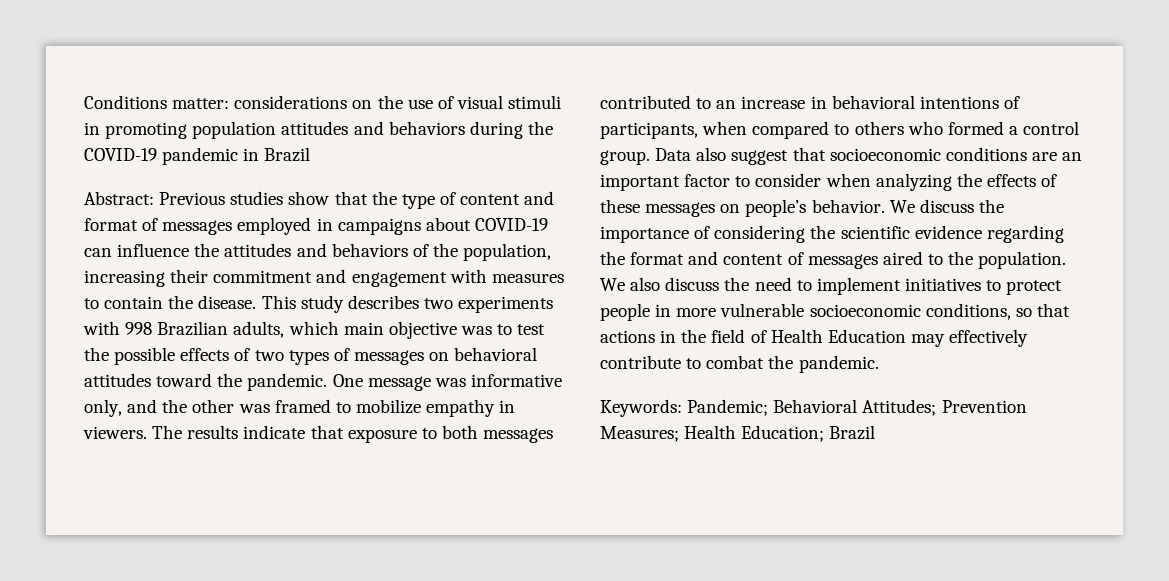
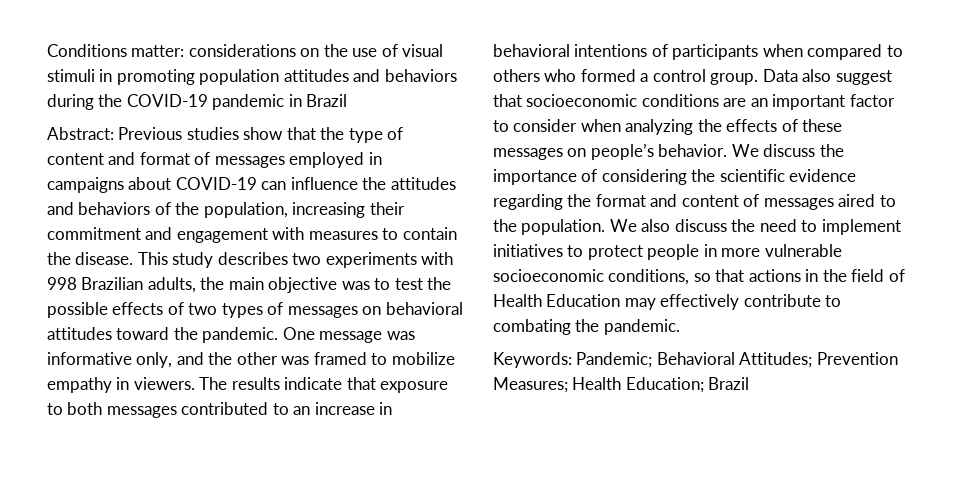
- This study describes two experiments with 998 Brazilian adults, which main objective was to test the possible effects of two types of messages on behavioral attitudes toward the pandemic.
+ This study describes two experiments with 998 Brazilian adults, the main objective was to test the possible effects of two types of messages on behavioral attitudes toward the pandemic.
- The results indicate that exposure to both messages contributed to an increase in behavioral intentions of participants, when compared to others who formed a control group.
+ The results indicate that exposure to both messages contributed to an increase in behavioral intentions of participants when compared to others who formed a control group.
- We also discuss the need to implement initiatives to protect people in more vulnerable socioeconomic conditions, so that actions in the field of Health Education may effectively contribute to combat the pandemic.
+ We also discuss the need to implement initiatives to protect people in more vulnerable socioeconomic conditions, so that actions in the field of Health Education may effectively contribute to combating the pandemic.

